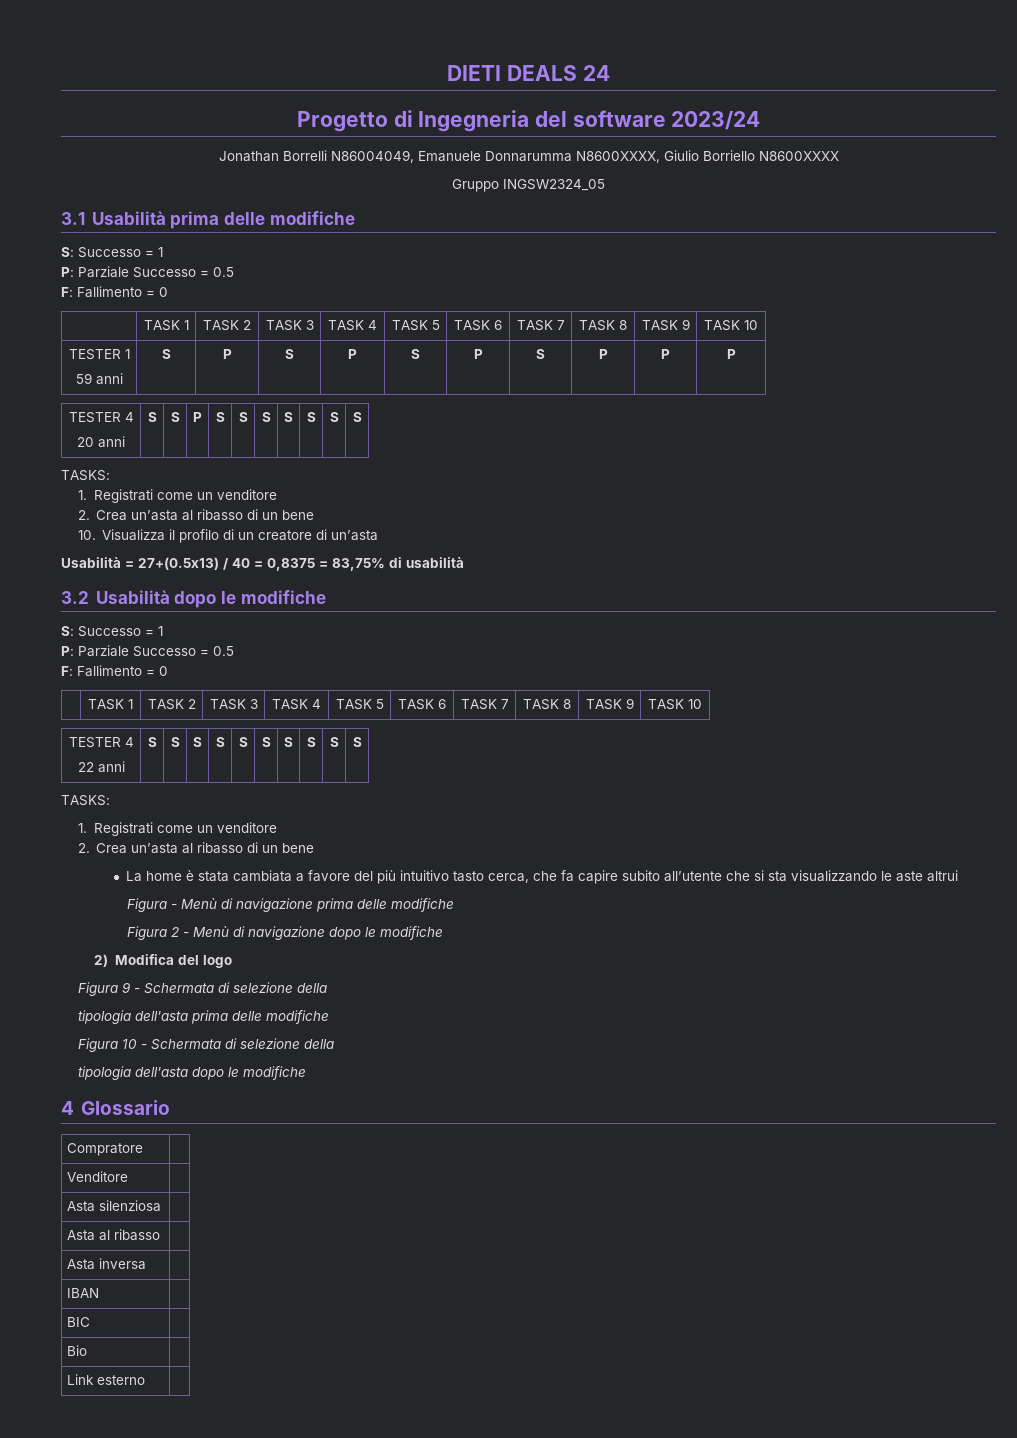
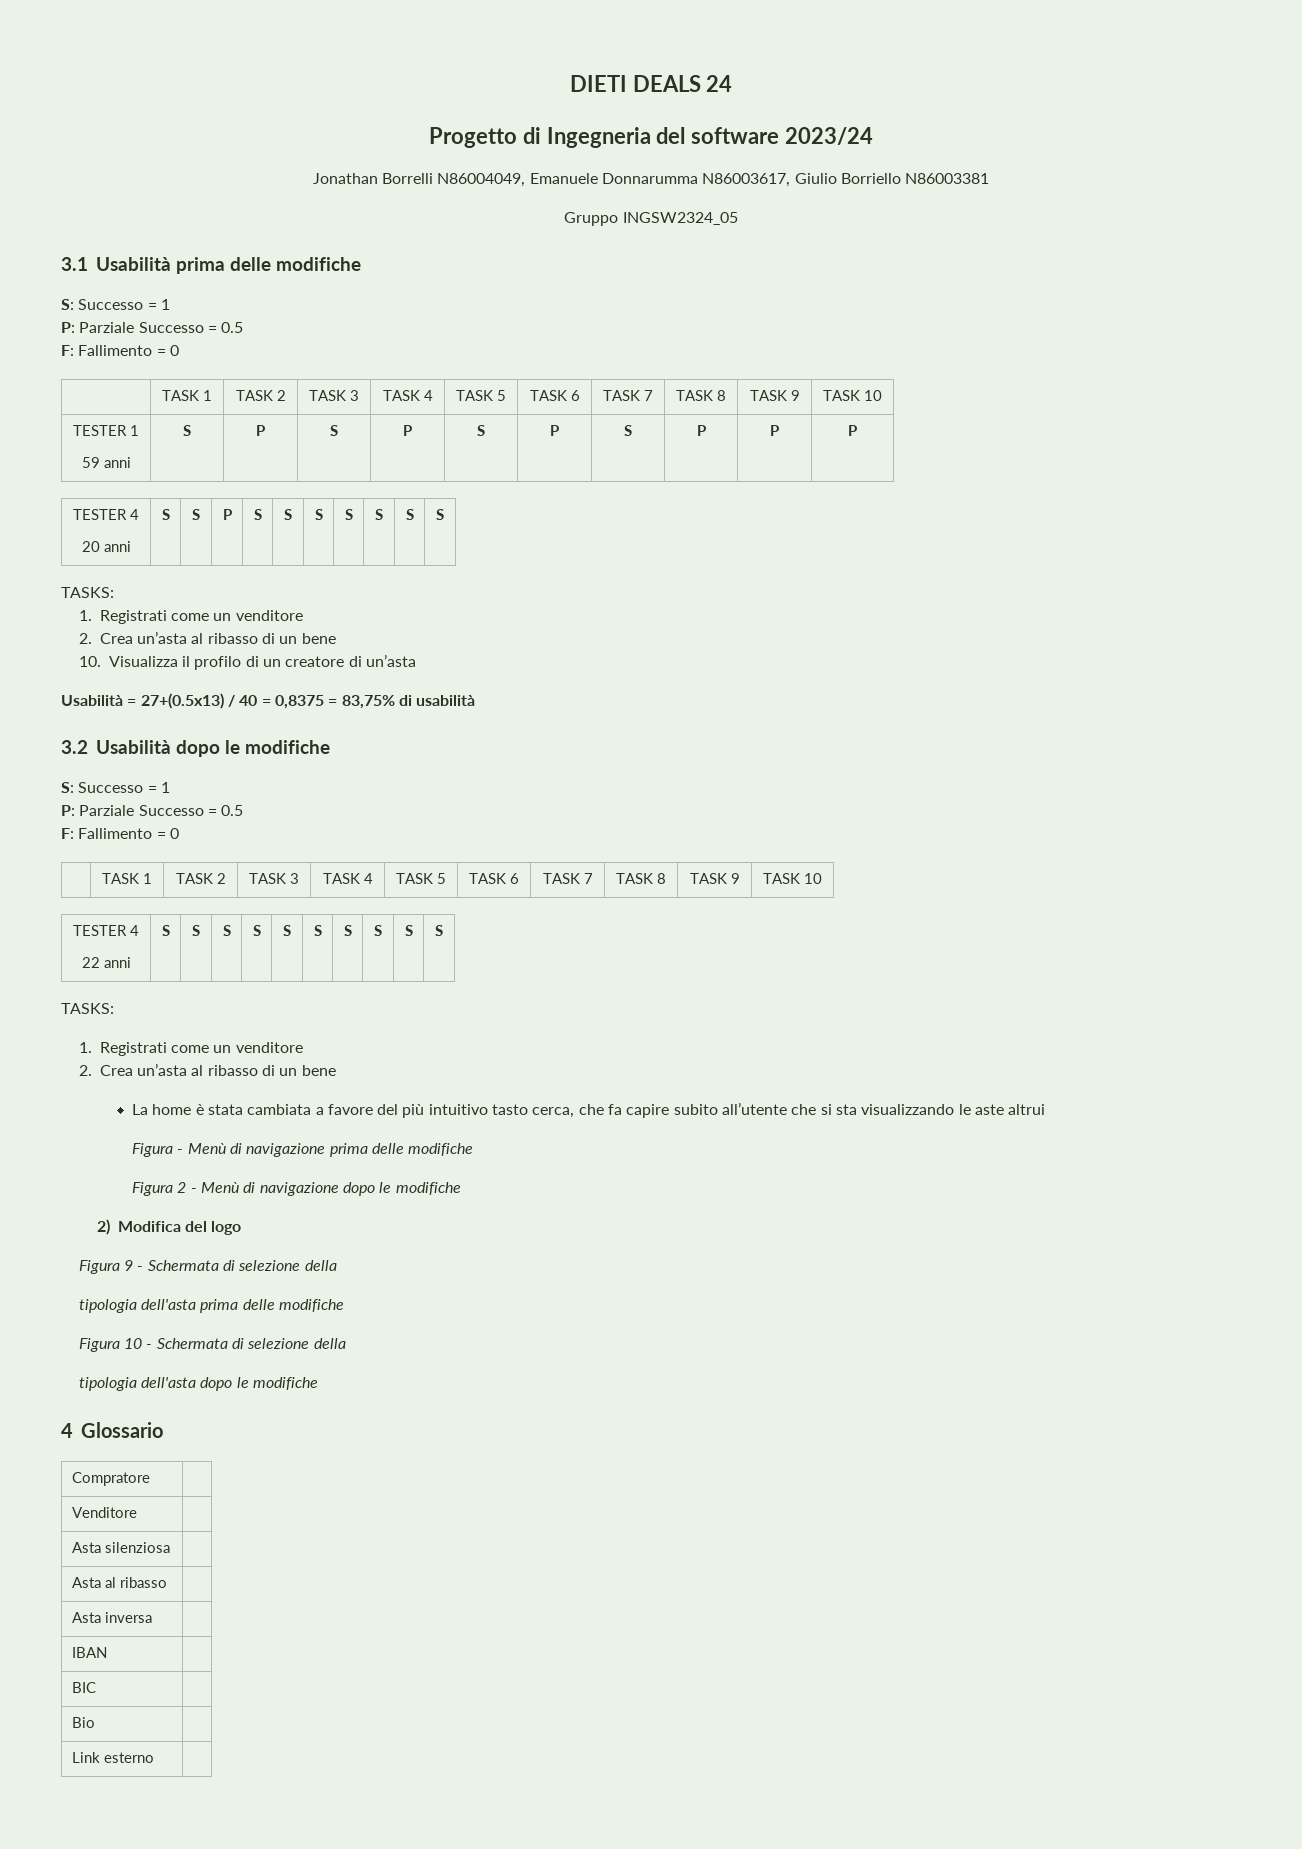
- Jonathan Borrelli N86004049, Emanuele Donnarumma N8600XXXX, Giulio Borriello N8600XXXX
+ Jonathan Borrelli N86004049, Emanuele Donnarumma N86003617, Giulio Borriello N86003381

